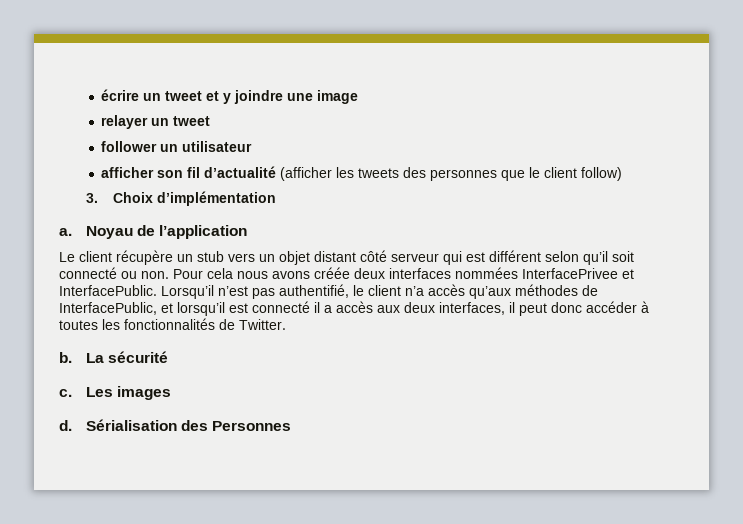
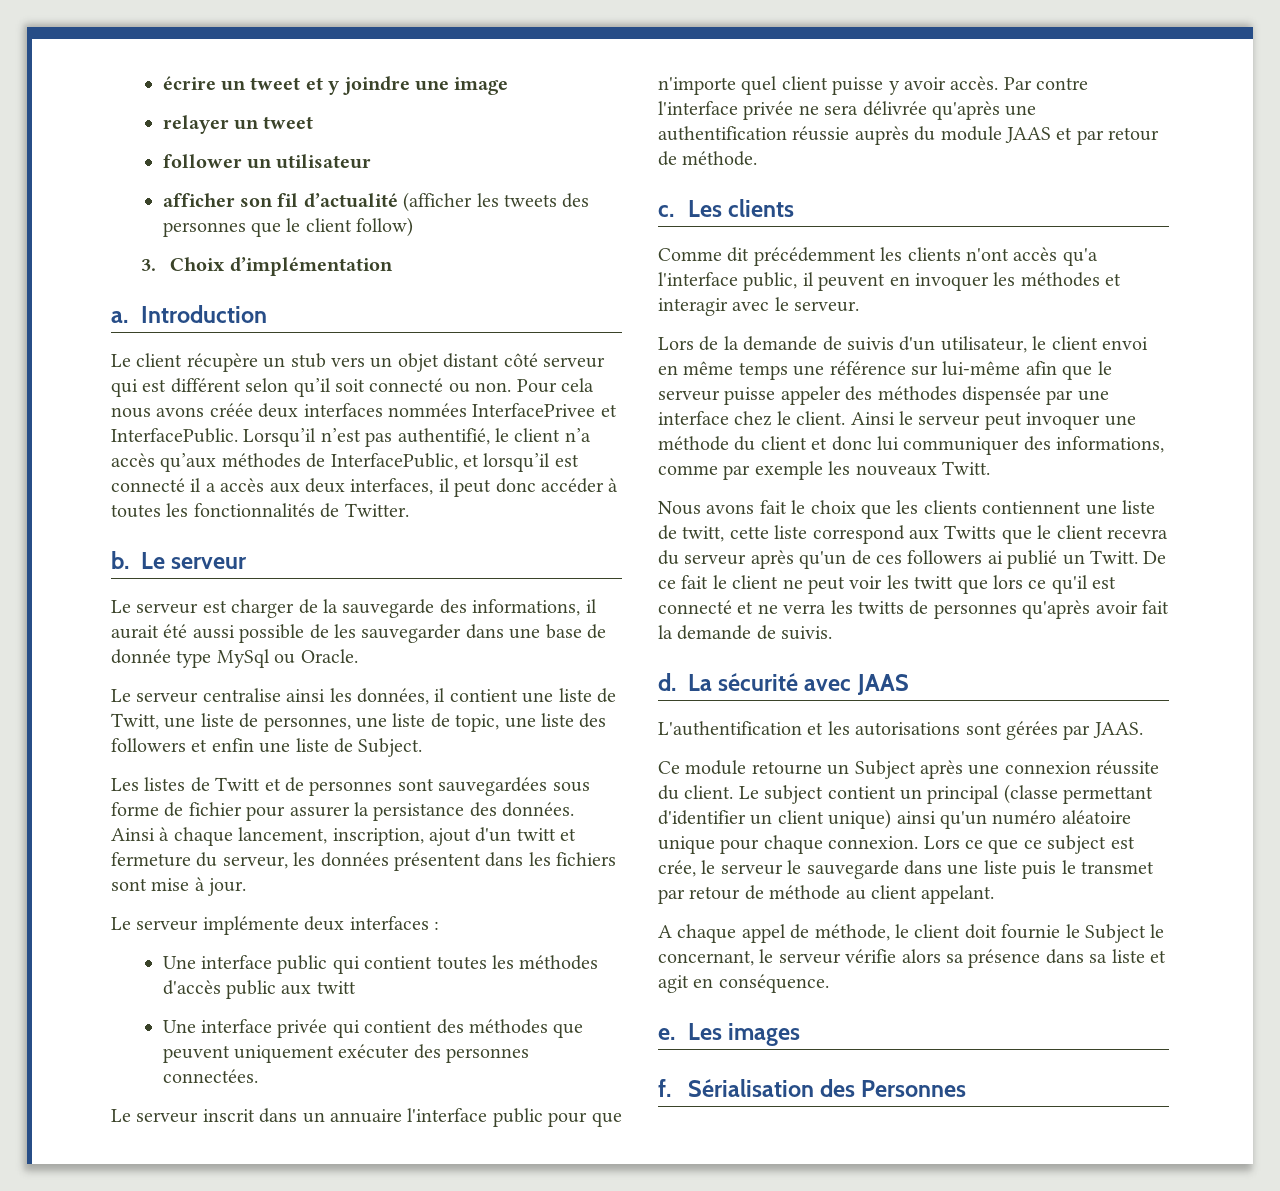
- Noyau de l’application
+ Introduction
- b. La sécurité
- c.
+ b. Le serveur
+ Le serveur est charger de la sauvegarde des informations, il aurait été aussi possible de les sauvegarder dans une base de donnée type MySql ou Oracle.
+ Le serveur centralise ainsi les données, il contient une liste de Twitt, une liste de personnes, une liste de topic, une liste des followers et enfin une liste de Subject.
+ Les listes de Twitt et de personnes sont sauvegardées sous forme de fichier pour assurer la persistance des données. Ainsi à chaque lancement, inscription, ajout d'un twitt et fermeture du serveur, les données présentent dans les fichiers sont mise à jour.
+ Le serveur implémente deux interfaces :
+ Une interface public qui contient toutes les méthodes d'accès public aux twitt
+ Une interface privée qui contient des méthodes que peuvent uniquement exécuter des personnes connectées.
+ Le serveur inscrit dans un annuaire l'interface public pour que n'importe quel client puisse y avoir accès. Par contre l'interface privée ne sera délivrée qu'après une authentification réussie auprès du module JAAS et par retour de méthode.
+ c. Les clients
+ Comme dit précédemment les clients n'ont accès qu'a l'interface public, il peuvent en invoquer les méthodes et interagir avec le serveur.
+ Lors de la demande de suivis d'un utilisateur, le client envoi en même temps une référence sur lui-même afin que le serveur puisse appeler des méthodes dispensée par une interface chez le client. Ainsi le serveur peut invoquer une méthode du client et donc lui communiquer des informations, comme par exemple les nouveaux Twitt.
+ Nous avons fait le choix que les clients contiennent une liste de twitt, cette liste correspond aux Twitts que le client recevra du serveur après qu'un de ces followers ai publié un Twitt. De ce fait le client ne peut voir les twitt que lors ce qu'il est connecté et ne verra les twitts de personnes qu'après avoir fait la demande de suivis.
+ d. La sécurité avec JAAS
+ L'authentification et les autorisations sont gérées par JAAS.
+ Ce module retourne un Subject après une connexion réussite du client. Le subject contient un principal (classe permettant d'identifier un client unique) ainsi qu'un numéro aléatoire unique pour chaque connexion. Lors ce que ce subject est crée, le serveur le sauvegarde dans une liste puis le transmet par retour de méthode au client appelant.
+ A chaque appel de méthode, le client doit fournie le Subject le concernant, le serveur vérifie alors sa présence dans sa liste et agit en conséquence.
+ e.
- d.
+ f.

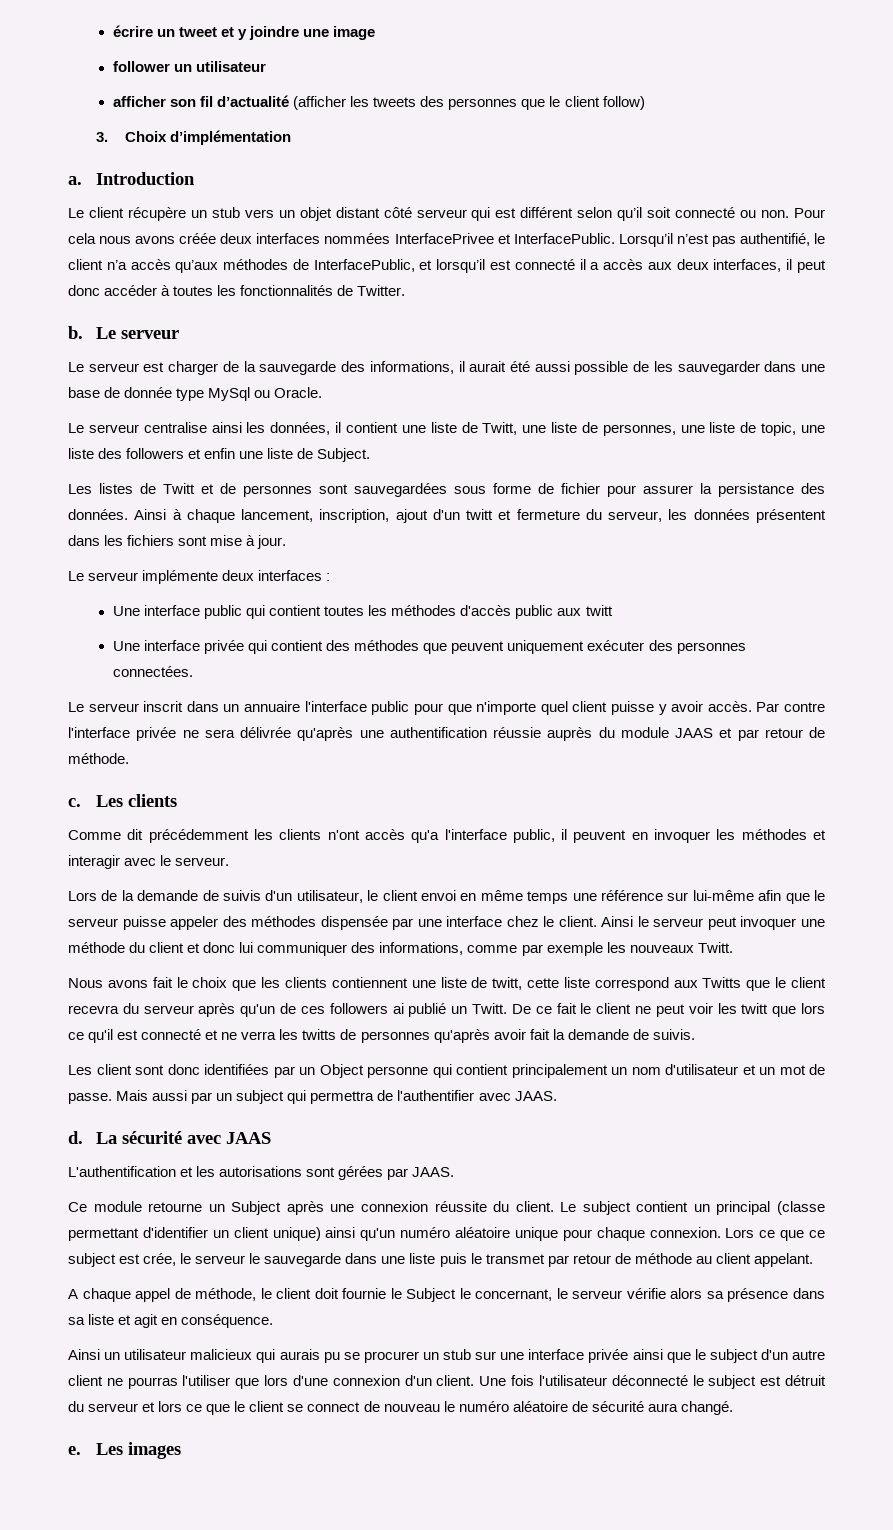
- relayer un tweet
+ Les client sont donc identifiées par un Object personne qui contient principalement un nom d'utilisateur et un mot de passe. Mais aussi par un subject qui permettra de l'authentifier avec JAAS.
+ Ainsi un utilisateur malicieux qui aurais pu se procurer un stub sur une interface privée ainsi que le subject d'un autre client ne pourras l'utiliser que lors d'une connexion d'un client. Une fois l'utilisateur déconnecté le subject est détruit du serveur et lors ce que le client se connect de nouveau le numéro aléatoire de sécurité aura changé.
- f. Sérialisation des Personnes

